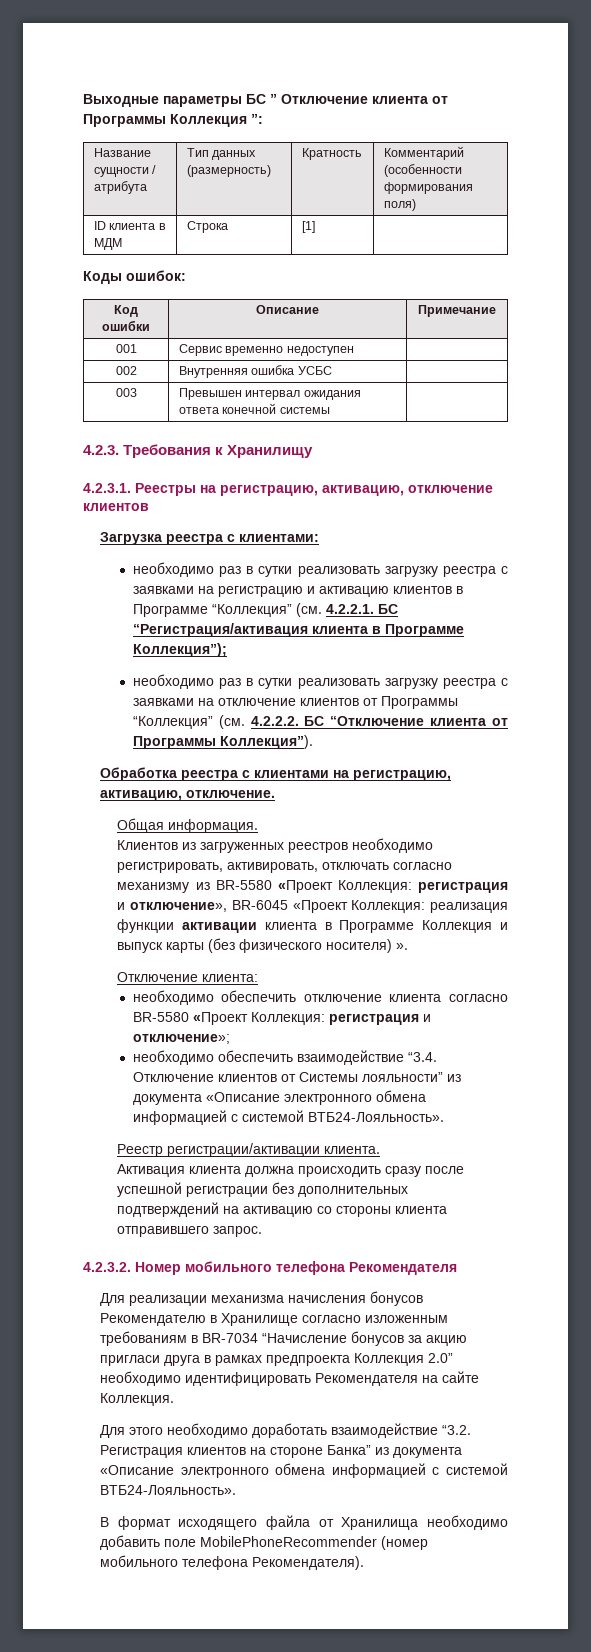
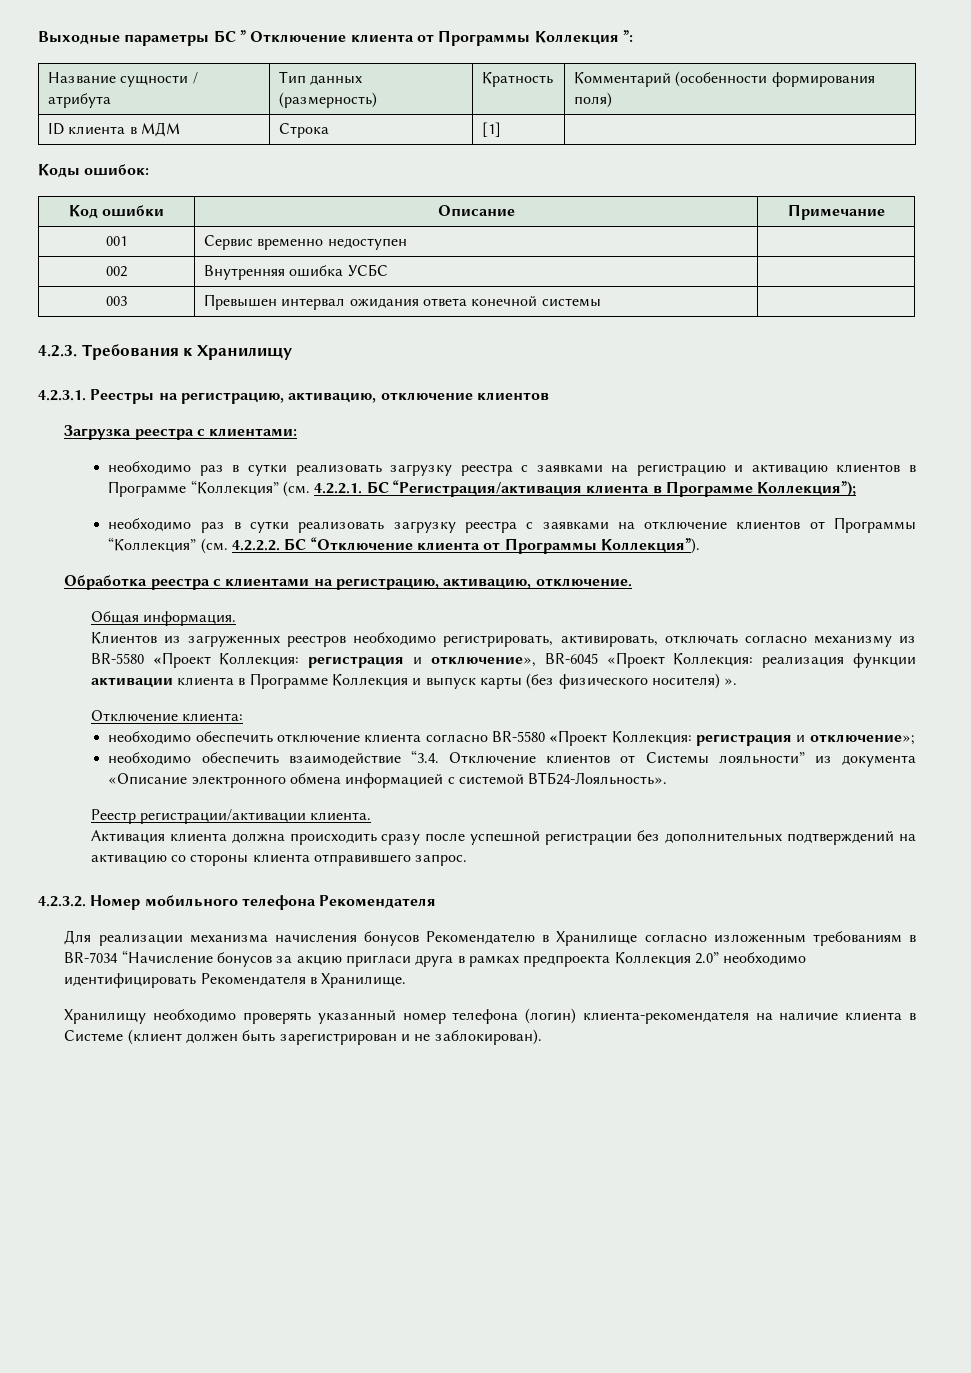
- Для реализации механизма начисления бонусов Рекомендателю в Хранилище согласно изложенным требованиям в BR-7034 “Начисление бонусов за акцию пригласи друга в рамках предпроекта Коллекция 2.0” необходимо идентифицировать Рекомендателя на сайте Коллекция.
- Для этого необходимо доработать взаимодействие “3.2. Регистрация клиентов на стороне Банка” из документа «Описание электронного обмена информацией с системой ВТБ24-Лояльность».
- В формат исходящего файла от Хранилища необходимо добавить поле MobilePhoneRecommender (номер мобильного телефона Рекомендателя).
+ Для реализации механизма начисления бонусов Рекомендателю в Хранилище согласно изложенным требованиям в BR-7034 “Начисление бонусов за акцию пригласи друга в рамках предпроекта Коллекция 2.0” необходимо идентифицировать Рекомендателя в Хранилище.
+ Хранилищу необходимо проверять указанный номер телефона (логин) клиента-рекомендателя на наличие клиента в Системе (клиент должен быть зарегистрирован и не заблокирован).

